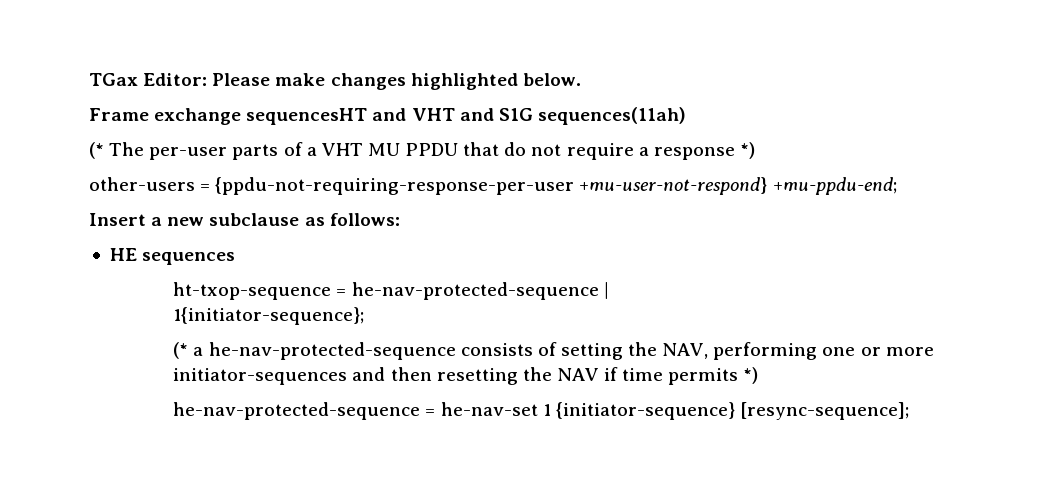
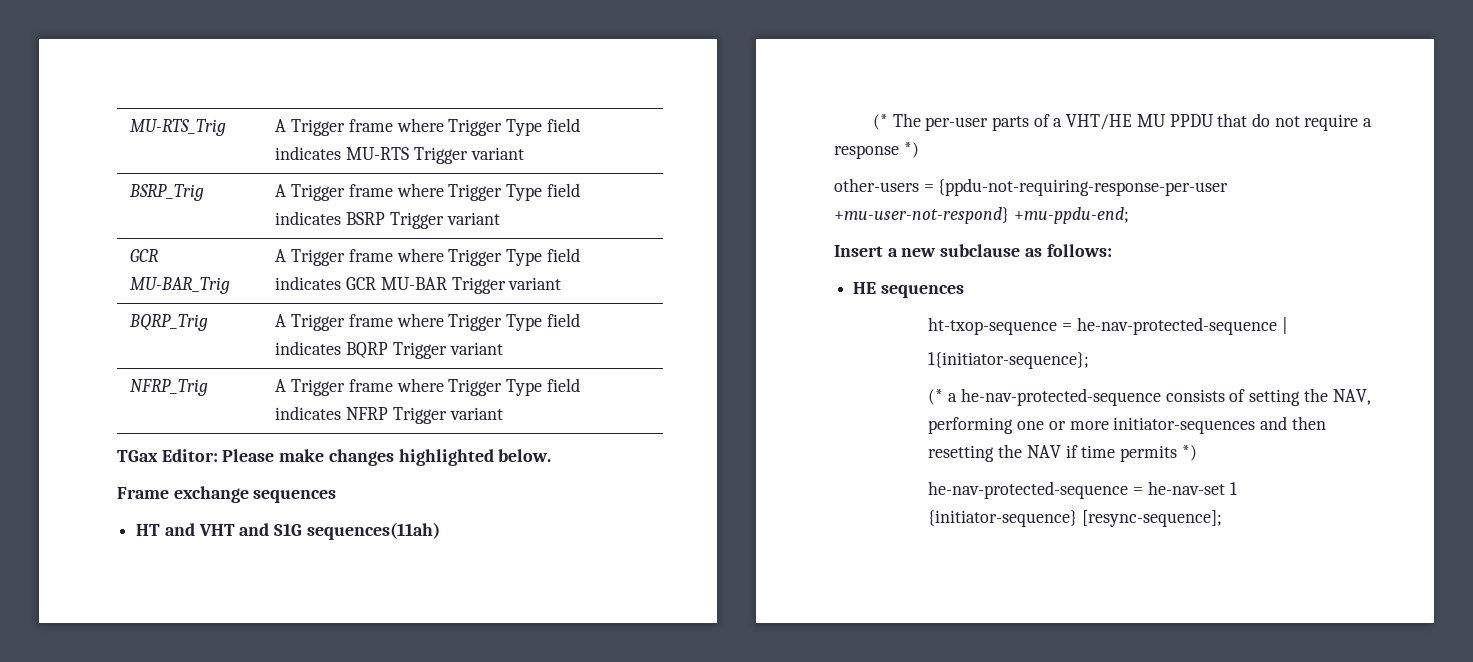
+ MU-RTS_Trig | A Trigger frame where Trigger Type field indicates MU-RTS Trigger variant
+ BSRP_Trig | A Trigger frame where Trigger Type field indicates BSRP Trigger variant
+ GCR MU-BAR_Trig | A Trigger frame where Trigger Type field indicates GCR MU-BAR Trigger variant
+ BQRP_Trig | A Trigger frame where Trigger Type field indicates BQRP Trigger variant
+ NFRP_Trig | A Trigger frame where Trigger Type field indicates NFRP Trigger variant
- Frame exchange sequencesHT and VHT and S1G sequences(11ah)
+ Frame exchange sequences
+ HT and VHT and S1G sequences(11ah)
- (* The per-user parts of a VHT MU PPDU that do not require a response *)
+ (* The per-user parts of a VHT/HE MU PPDU that do not require a response *)

